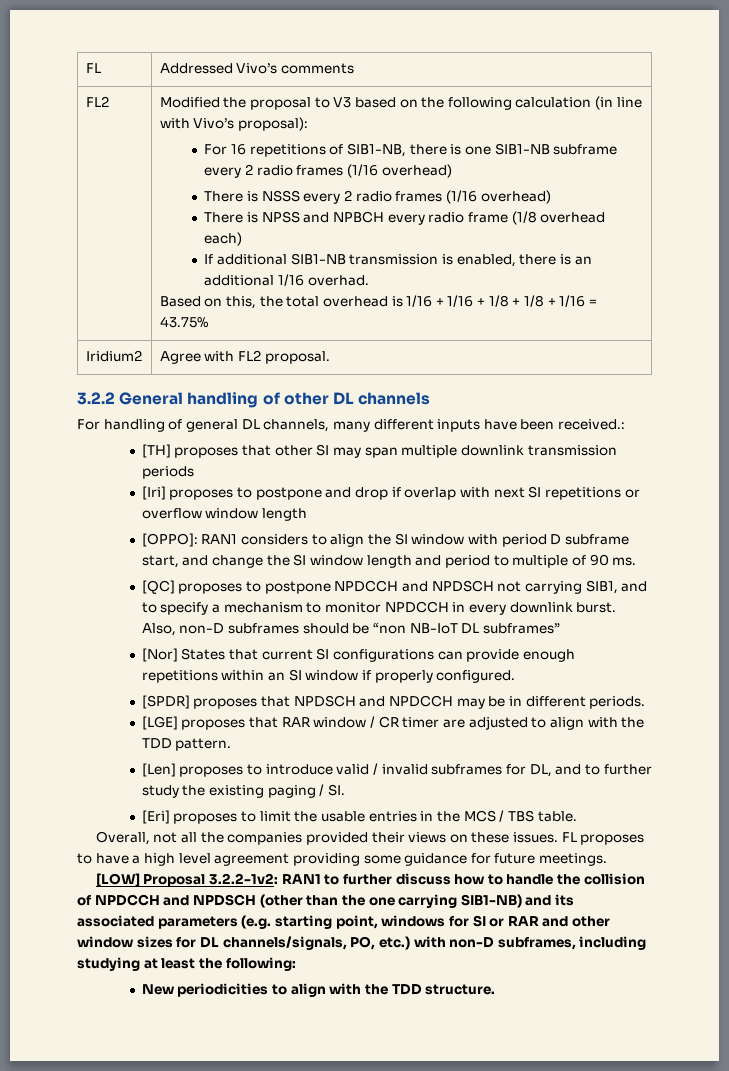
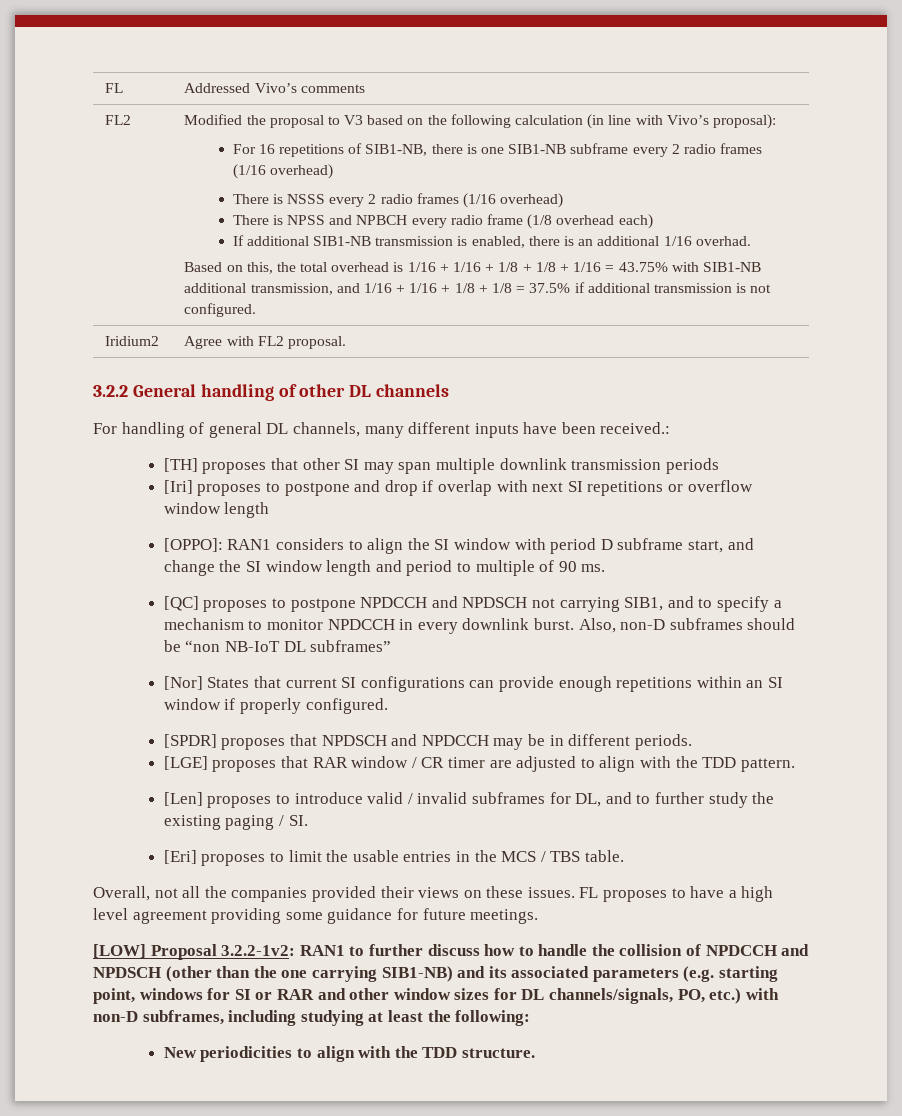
- Based on this, the total overhead is 1/16 + 1/16 + 1/8 + 1/8 + 1/16 = 43.75%
+ Based on this, the total overhead is 1/16 + 1/16 + 1/8 + 1/8 + 1/16 = 43.75% with SIB1-NB additional transmission, and 1/16 + 1/16 + 1/8 + 1/8 = 37.5% if additional transmission is not configured.

